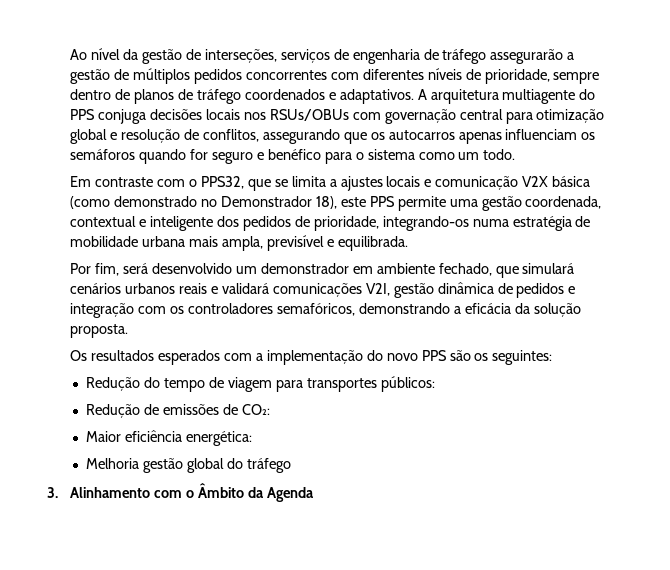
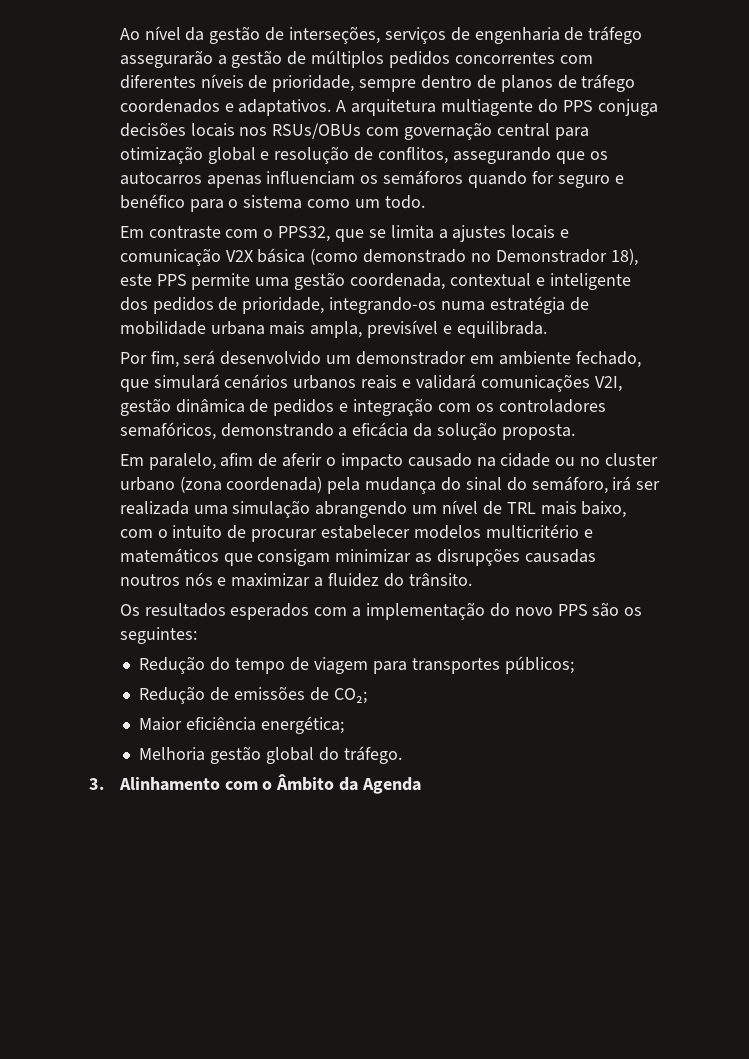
+ Em paralelo, afim de aferir o impacto causado na cidade ou no cluster urbano (zona coordenada) pela mudança do sinal do semáforo, irá ser realizada uma simulação abrangendo um nível de TRL mais baixo, com o intuito de procurar estabelecer modelos multicritério e matemáticos que consigam minimizar as disrupções causadas noutros nós e maximizar a fluidez do trânsito.
- Redução do tempo de viagem para transportes públicos:
+ Redução do tempo de viagem para transportes públicos;
- Redução de emissões de CO₂:
+ Redução de emissões de CO₂;
- Maior eficiência energética:
+ Maior eficiência energética;
- Melhoria gestão global do tráfego
+ Melhoria gestão global do tráfego.

